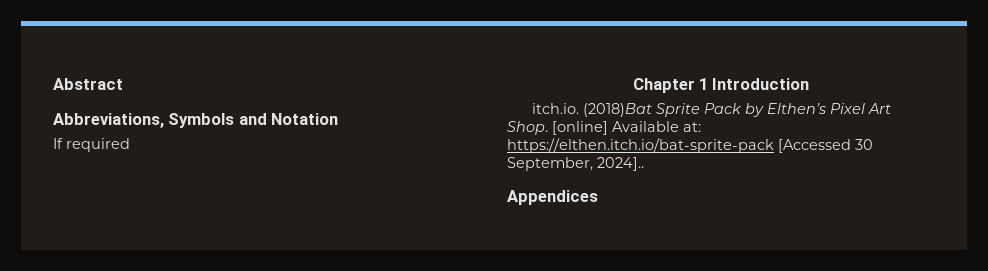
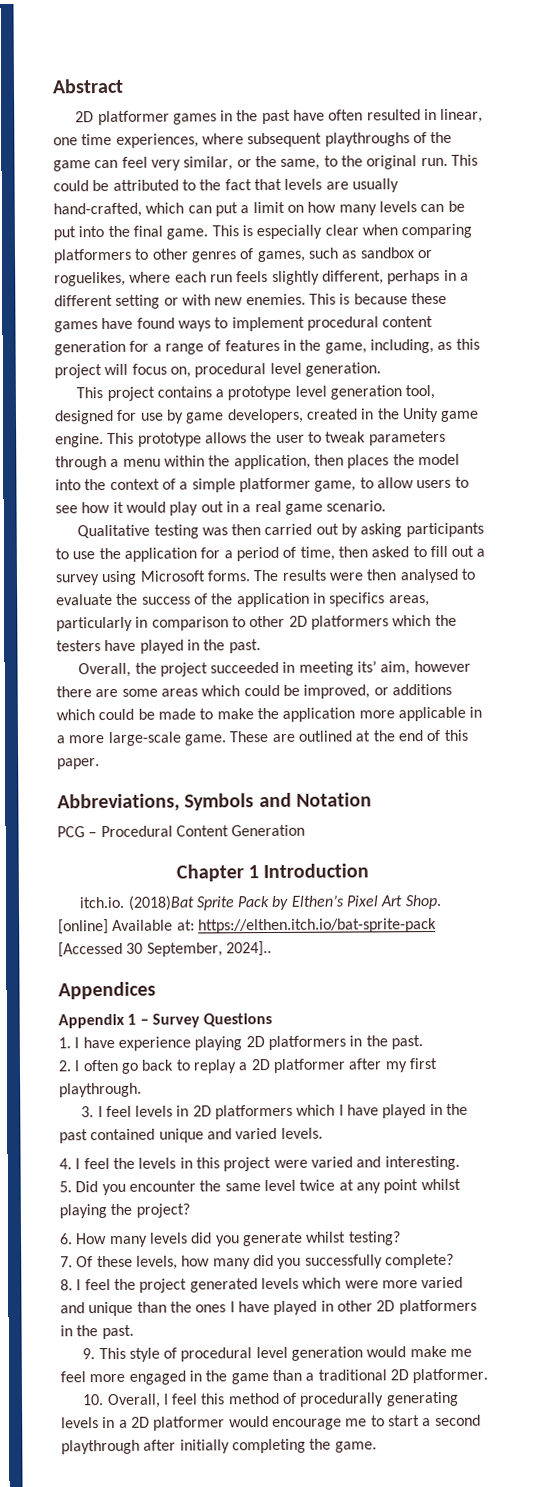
+ 2D platformer games in the past have often resulted in linear, one time experiences, where subsequent playthroughs of the game can feel very similar, or the same, to the original run. This could be attributed to the fact that levels are usually hand-crafted, which can put a limit on how many levels can be put into the final game. This is especially clear when comparing platformers to other genres of games, such as sandbox or roguelikes, where each run feels slightly different, perhaps in a different setting or with new enemies. This is because these games have found ways to implement procedural content generation for a range of features in the game, including, as this project will focus on, procedural level generation.
+ This project contains a prototype level generation tool, designed for use by game developers, created in the Unity game engine. This prototype allows the user to tweak parameters through a menu within the application, then places the model into the context of a simple platformer game, to allow users to see how it would play out in a real game scenario.
+ Qualitative testing was then carried out by asking participants to use the application for a period of time, then asked to fill out a survey using Microsoft forms. The results were then analysed to evaluate the success of the application in specifics areas, particularly in comparison to other 2D platformers which the testers have played in the past.
+ Overall, the project succeeded in meeting its’ aim, however there are some areas which could be improved, or additions which could be made to make the application more applicable in a more large-scale game. These are outlined at the end of this paper.
- If required
+ PCG – Procedural Content Generation
+ Appendix 1 – Survey Questions
+ 1. I have experience playing 2D platformers in the past.
+ 2. I often go back to replay a 2D platformer after my first playthrough.
+ 3. I feel levels in 2D platformers which I have played in the past contained unique and varied levels.
+ 4. I feel the levels in this project were varied and interesting.
+ 5. Did you encounter the same level twice at any point whilst playing the project?
+ 6. How many levels did you generate whilst testing?
+ 7. Of these levels, how many did you successfully complete?
+ 8. I feel the project generated levels which were more varied and unique than the ones I have played in other 2D platformers in the past.
+ 9. This style of procedural level generation would make me feel more engaged in the game than a traditional 2D platformer.
+ 10. Overall, I feel this method of procedurally generating levels in a 2D platformer would encourage me to start a second playthrough after initially completing the game.

